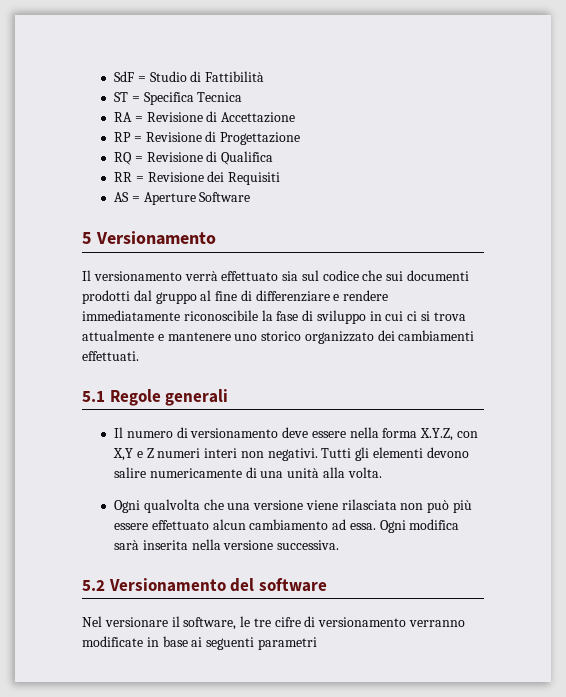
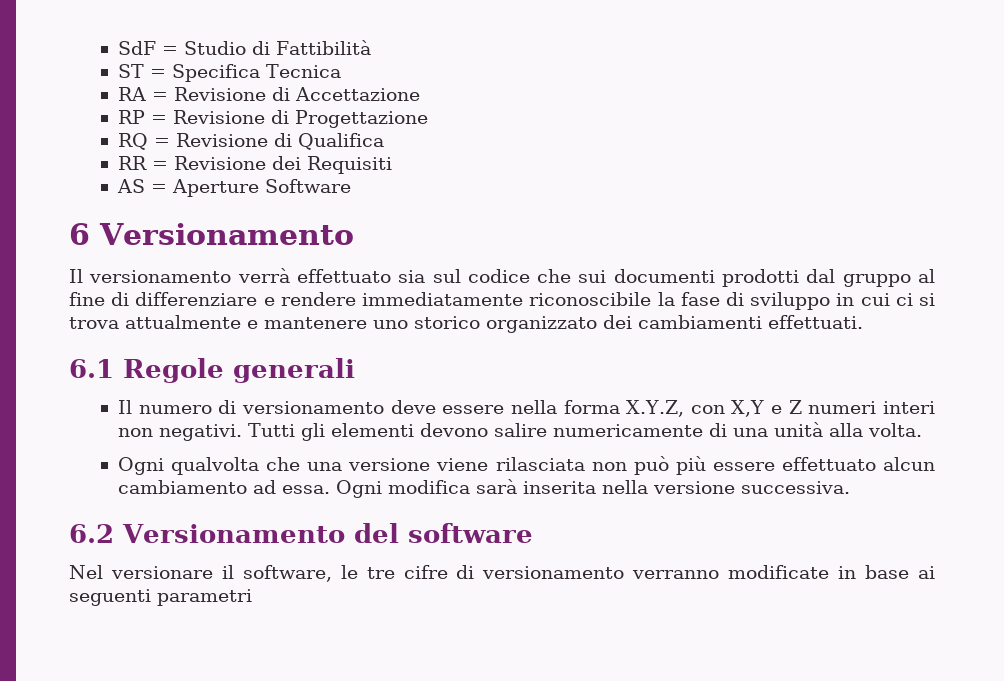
- 5 Versionamento
+ 6 Versionamento
- 5.1 Regole generali
+ 6.1 Regole generali
- 5.2 Versionamento del software
+ 6.2 Versionamento del software

